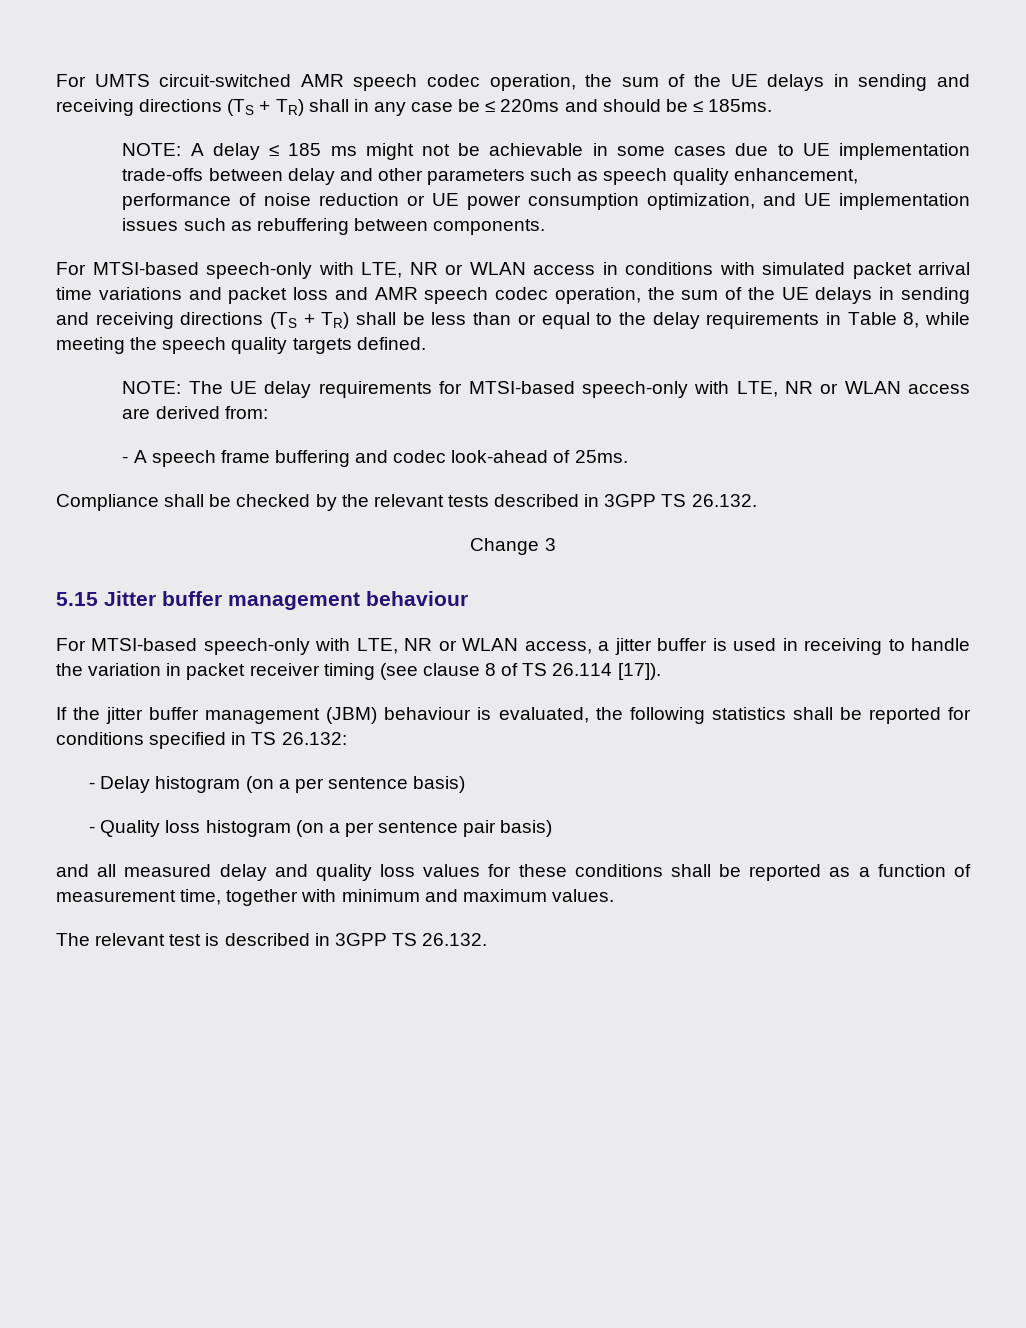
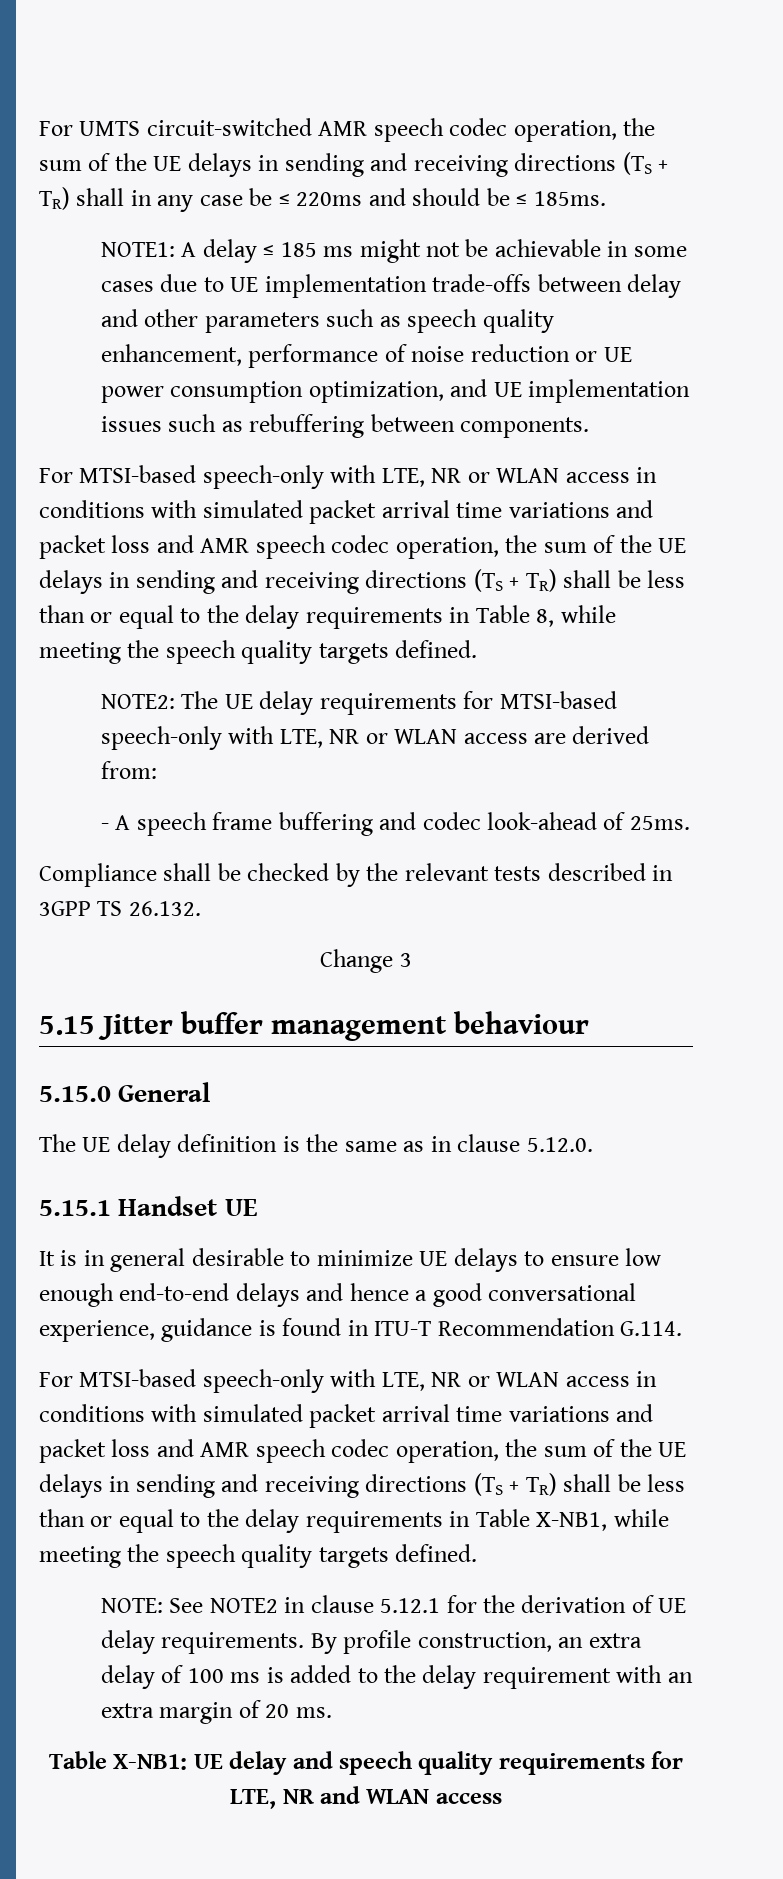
- NOTE: A delay ≤ 185 ms might not be achievable in some cases due to UE implementation trade-offs between delay and other parameters such as speech quality enhancement, performance of noise reduction or UE power consumption optimization, and UE implementation issues such as rebuffering between components.
+ NOTE1: A delay ≤ 185 ms might not be achievable in some cases due to UE implementation trade-offs between delay and other parameters such as speech quality enhancement, performance of noise reduction or UE power consumption optimization, and UE implementation issues such as rebuffering between components.
- NOTE: The UE delay requirements for MTSI-based speech-only with LTE, NR or WLAN access are derived from:
+ NOTE2: The UE delay requirements for MTSI-based speech-only with LTE, NR or WLAN access are derived from:
- For MTSI-based speech-only with LTE, NR or WLAN access, a jitter buffer is used in receiving to handle the variation in packet receiver timing (see clause 8 of TS 26.114 [17]).
- If the jitter buffer management (JBM) behaviour is evaluated, the following statistics shall be reported for conditions specified in TS 26.132:
- - Delay histogram (on a per sentence basis)
- - Quality loss histogram (on a per sentence pair basis)
- and all measured delay and quality loss values for these conditions shall be reported as a function of measurement time, together with minimum and maximum values.
- The relevant test is described in 3GPP TS 26.132.
+ 5.15.0 General
+ The UE delay definition is the same as in clause 5.12.0.
+ 5.15.1 Handset UE
+ It is in general desirable to minimize UE delays to ensure low enough end-to-end delays and hence a good conversational experience, guidance is found in ITU-T Recommendation G.114.
+ For MTSI-based speech-only with LTE, NR or WLAN access in conditions with simulated packet arrival time variations and packet loss and AMR speech codec operation, the sum of the UE delays in sending and receiving directions (TS + TR) shall be less than or equal to the delay requirements in Table X-NB1, while meeting the speech quality targets defined.
+ NOTE: See NOTE2 in clause 5.12.1 for the derivation of UE delay requirements. By profile construction, an extra delay of 100 ms is added to the delay requirement with an extra margin of 20 ms.
+ Table X-NB1: UE delay and speech quality requirements for LTE, NR and WLAN access

